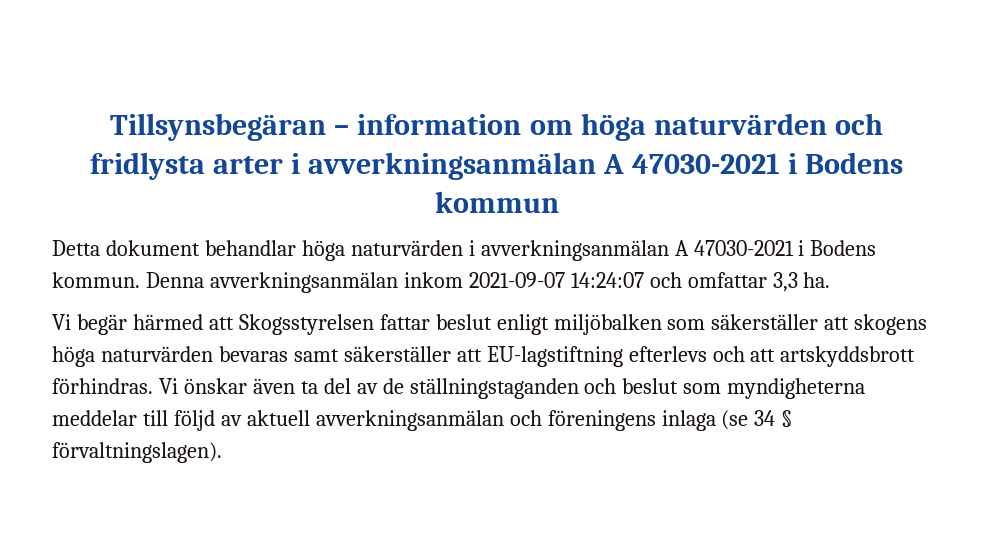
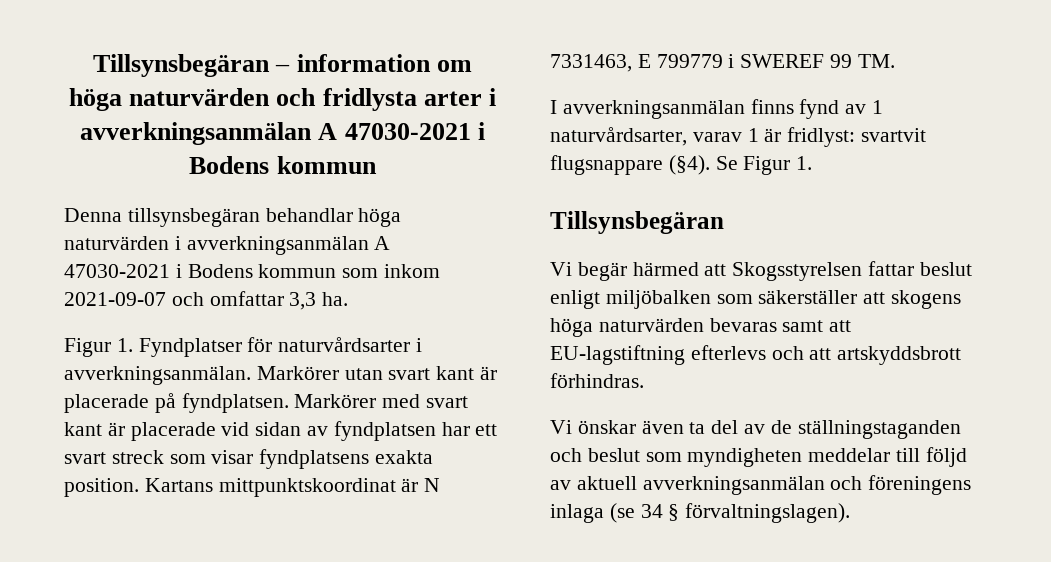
- Detta dokument behandlar höga naturvärden i avverkningsanmälan A 47030-2021 i Bodens kommun. Denna avverkningsanmälan inkom 2021-09-07 14:24:07 och omfattar 3,3 ha.
+ Denna tillsynsbegäran behandlar höga naturvärden i avverkningsanmälan A 47030-2021 i Bodens kommun som inkom 2021-09-07 och omfattar 3,3 ha.
+ Figur 1. Fyndplatser för naturvårdsarter i avverkningsanmälan. Markörer utan svart kant är placerade på fyndplatsen. Markörer med svart kant är placerade vid sidan av fyndplatsen har ett svart streck som visar fyndplatsens exakta position. Kartans mittpunktskoordinat är N 7331463, E 799779 i SWEREF 99 TM.
+ I avverkningsanmälan finns fynd av 1 naturvårdsarter, varav 1 är fridlyst: svartvit flugsnappare (§4). Se Figur 1.
+ Tillsynsbegäran
- Vi begär härmed att Skogsstyrelsen fattar beslut enligt miljöbalken som säkerställer att skogens höga naturvärden bevaras samt säkerställer att EU-lagstiftning efterlevs och att artskyddsbrott förhindras. Vi önskar även ta del av de ställningstaganden och beslut som myndigheterna meddelar till följd av aktuell avverkningsanmälan och föreningens inlaga (se 34 § förvaltningslagen).
+ Vi begär härmed att Skogsstyrelsen fattar beslut enligt miljöbalken som säkerställer att skogens höga naturvärden bevaras samt att EU-lagstiftning efterlevs och att artskyddsbrott förhindras.
+ Vi önskar även ta del av de ställningstaganden och beslut som myndigheten meddelar till följd av aktuell avverkningsanmälan och föreningens inlaga (se 34 § förvaltningslagen).

